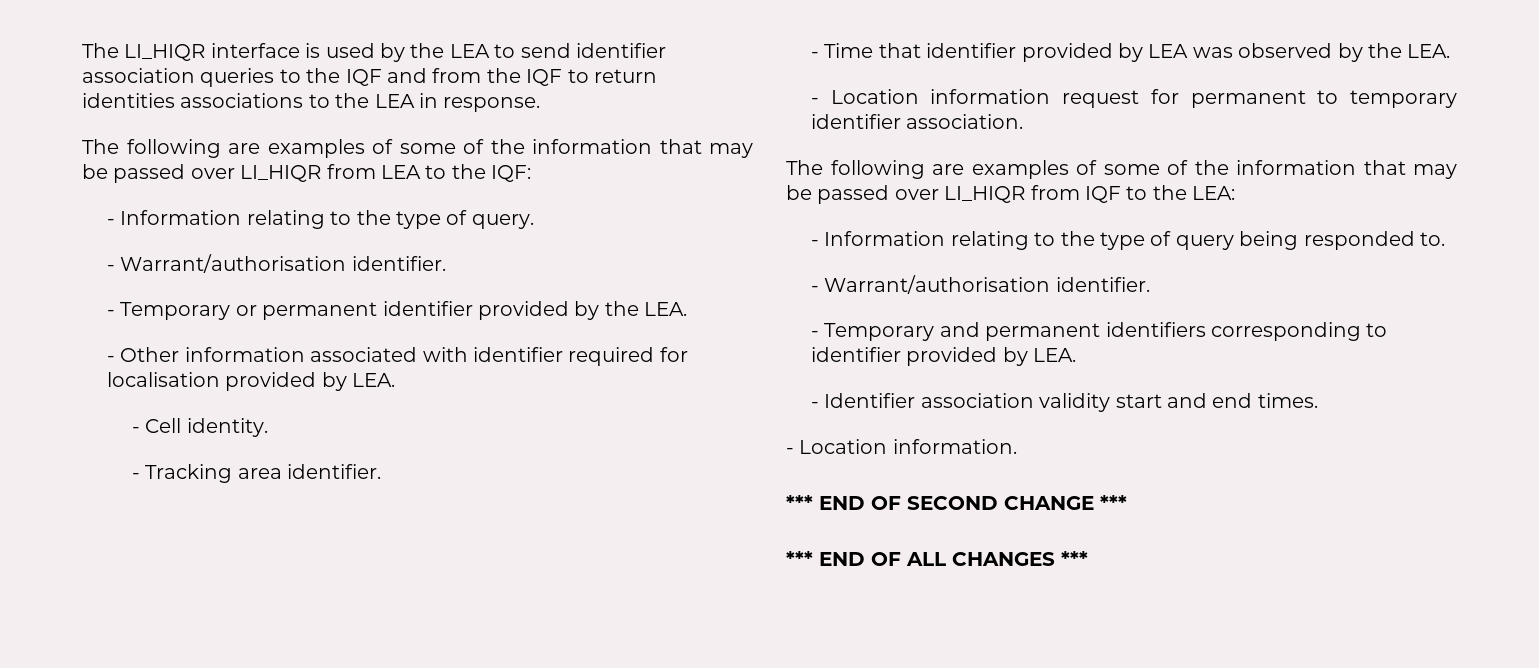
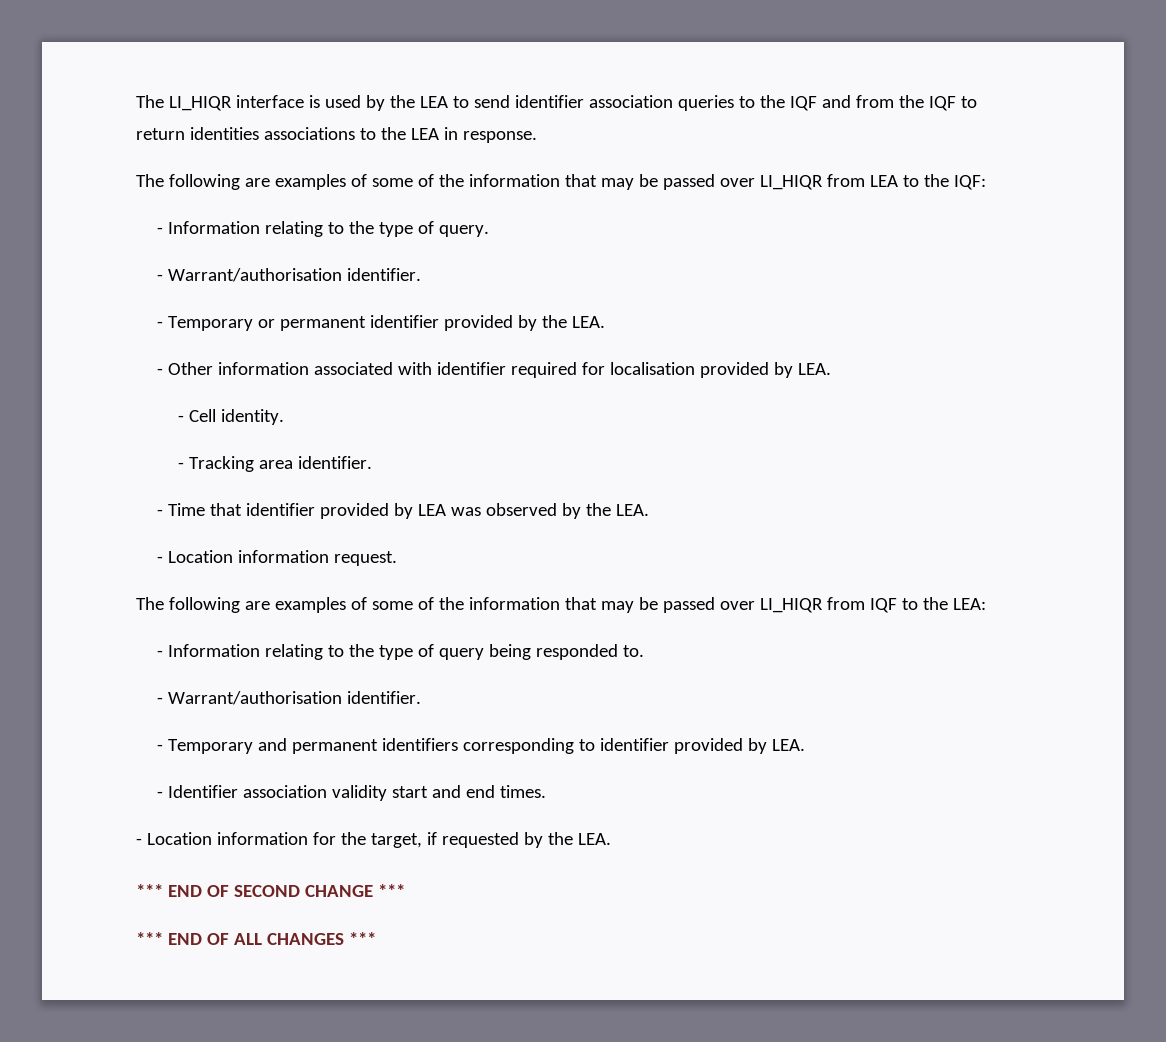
- - Location information request for permanent to temporary identifier association.
+ - Location information request.
- - Location information.
+ - Location information for the target, if requested by the LEA.

